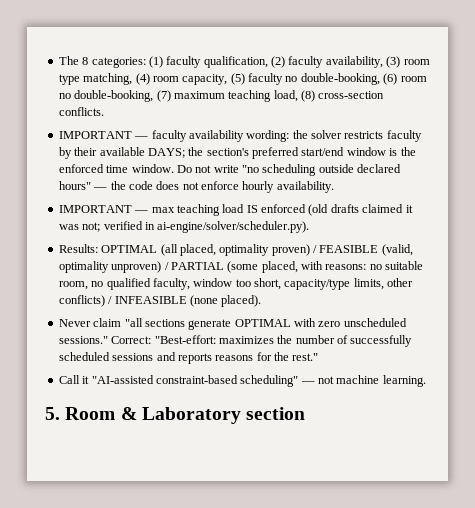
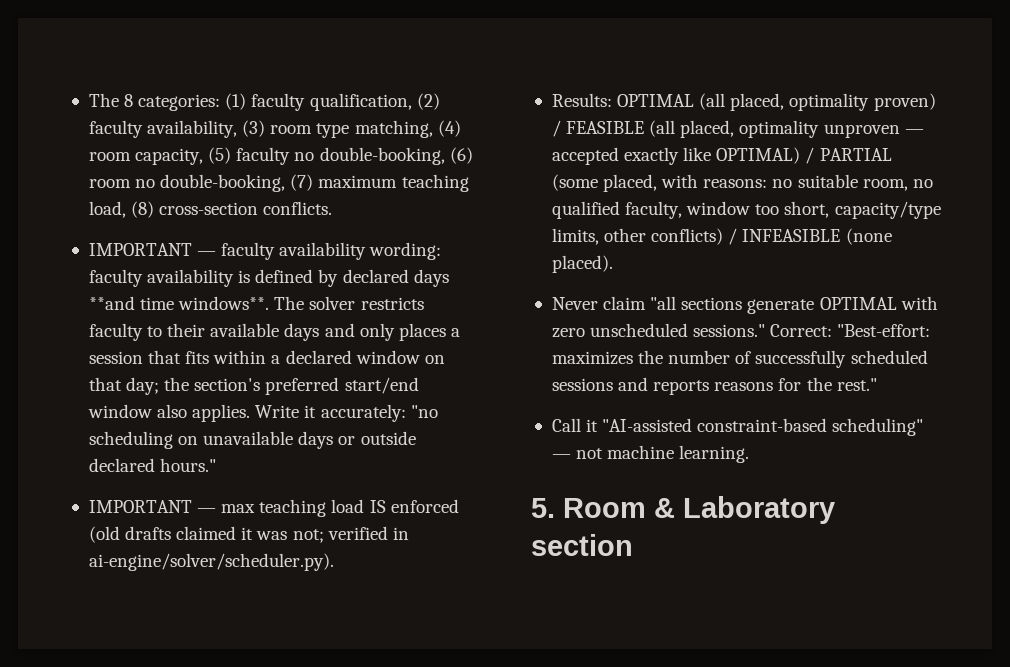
- IMPORTANT — faculty availability wording: the solver restricts faculty by their available DAYS; the section's preferred start/end window is the enforced time window. Do not write "no scheduling outside declared hours" — the code does not enforce hourly availability.
+ IMPORTANT — faculty availability wording: faculty availability is defined by declared days **and time windows**. The solver restricts faculty to their available days and only places a session that fits within a declared window on that day; the section's preferred start/end window also applies. Write it accurately: "no scheduling on unavailable days or outside declared hours."
- Results: OPTIMAL (all placed, optimality proven) / FEASIBLE (valid, optimality unproven) / PARTIAL (some placed, with reasons: no suitable room, no qualified faculty, window too short, capacity/type limits, other conflicts) / INFEASIBLE (none placed).
+ Results: OPTIMAL (all placed, optimality proven) / FEASIBLE (all placed, optimality unproven — accepted exactly like OPTIMAL) / PARTIAL (some placed, with reasons: no suitable room, no qualified faculty, window too short, capacity/type limits, other conflicts) / INFEASIBLE (none placed).

